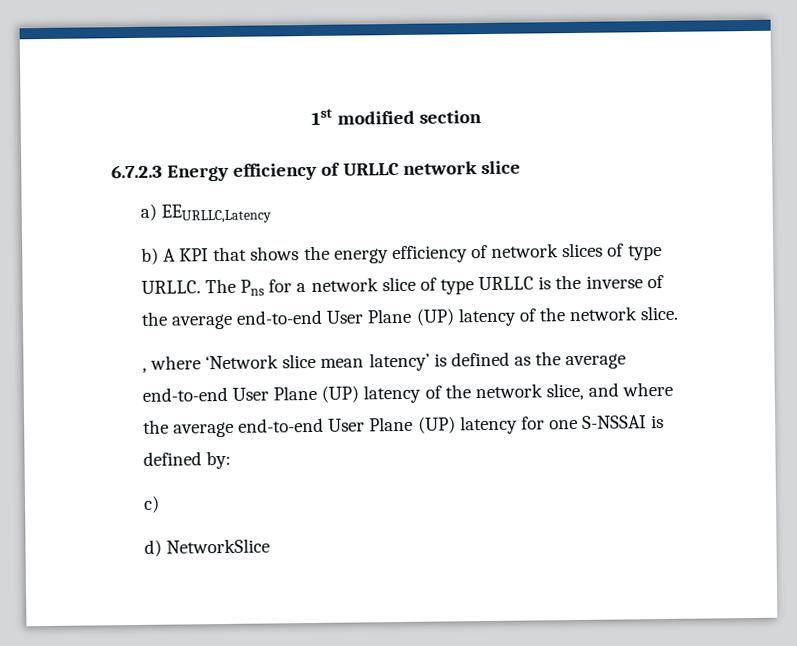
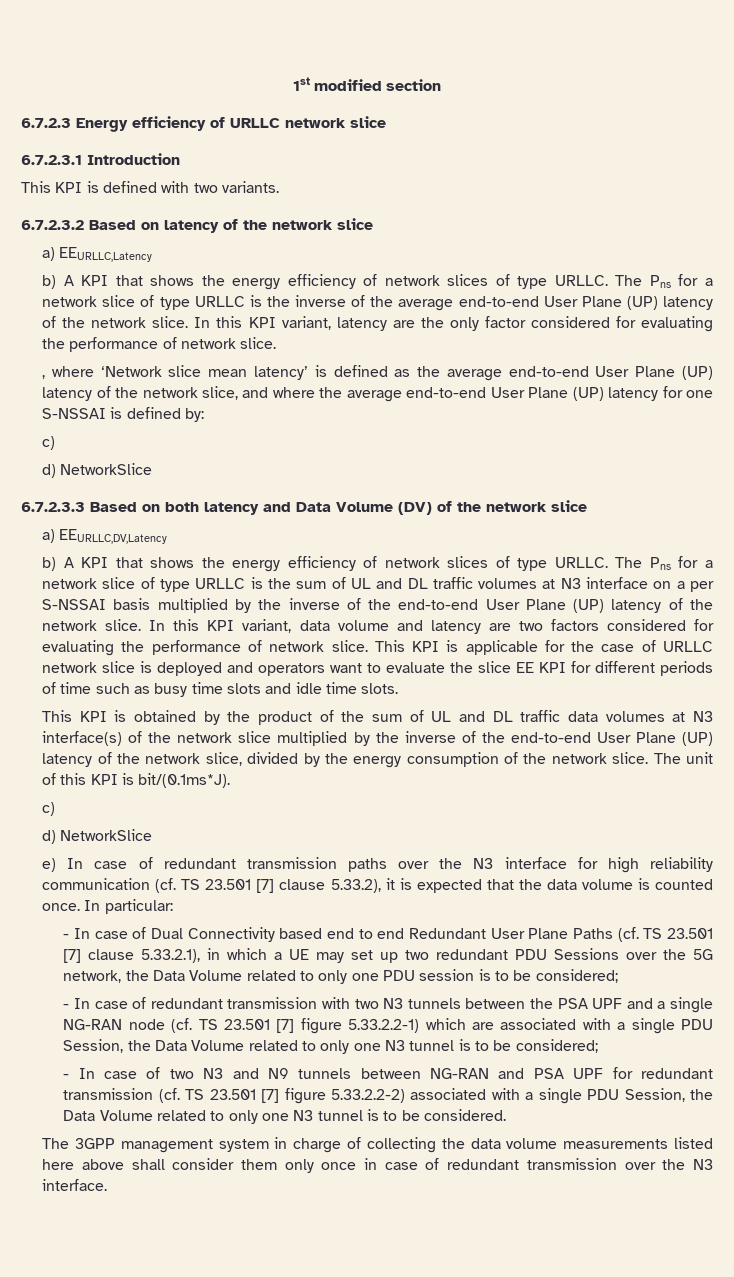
+ 6.7.2.3.1 Introduction
+ This KPI is defined with two variants.
+ 6.7.2.3.2 Based on latency of the network slice
+ In this KPI variant, latency are the only factor considered for evaluating the performance of network slice.
+ 6.7.2.3.3 Based on both latency and Data Volume (DV) of the network slice
+ a) EEURLLC,DV,Latency
+ b) A KPI that shows the energy efficiency of network slices of type URLLC. The Pns for a network slice of type URLLC is the sum of UL and DL traffic volumes at N3 interface on a per S-NSSAI basis multiplied by the inverse of the end-to-end User Plane (UP) latency of the network slice. In this KPI variant, data volume and latency are two factors considered for evaluating the performance of network slice. This KPI is applicable for the case of URLLC network slice is deployed and operators want to evaluate the slice EE KPI for different periods of time such as busy time slots and idle time slots.
+ This KPI is obtained by the product of the sum of UL and DL traffic data volumes at N3 interface(s) of the network slice multiplied by the inverse of the end-to-end User Plane (UP) latency of the network slice, divided by the energy consumption of the network slice. The unit of this KPI is bit/(0.1ms*J).
+ c)
+ d) NetworkSlice
+ e) In case of redundant transmission paths over the N3 interface for high reliability communication (cf. TS 23.501 [7] clause 5.33.2), it is expected that the data volume is counted once. In particular:
+ - In case of Dual Connectivity based end to end Redundant User Plane Paths (cf. TS 23.501 [7] clause 5.33.2.1), in which a UE may set up two redundant PDU Sessions over the 5G network, the Data Volume related to only one PDU session is to be considered;
+ - In case of redundant transmission with two N3 tunnels between the PSA UPF and a single NG-RAN node (cf. TS 23.501 [7] figure 5.33.2.2-1) which are associated with a single PDU Session, the Data Volume related to only one N3 tunnel is to be considered;
+ - In case of two N3 and N9 tunnels between NG-RAN and PSA UPF for redundant transmission (cf. TS 23.501 [7] figure 5.33.2.2-2) associated with a single PDU Session, the Data Volume related to only one N3 tunnel is to be considered.
+ The 3GPP management system in charge of collecting the data volume measurements listed here above shall consider them only once in case of redundant transmission over the N3 interface.

